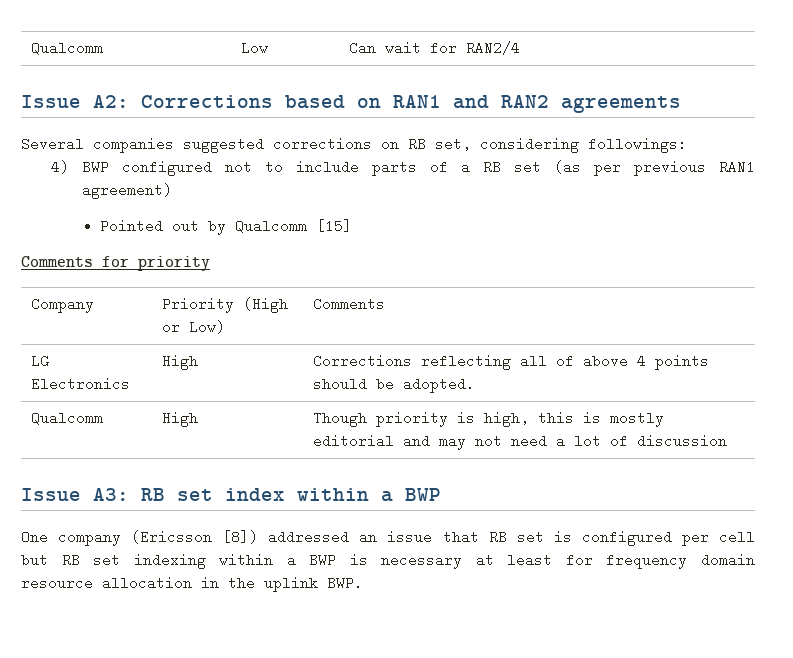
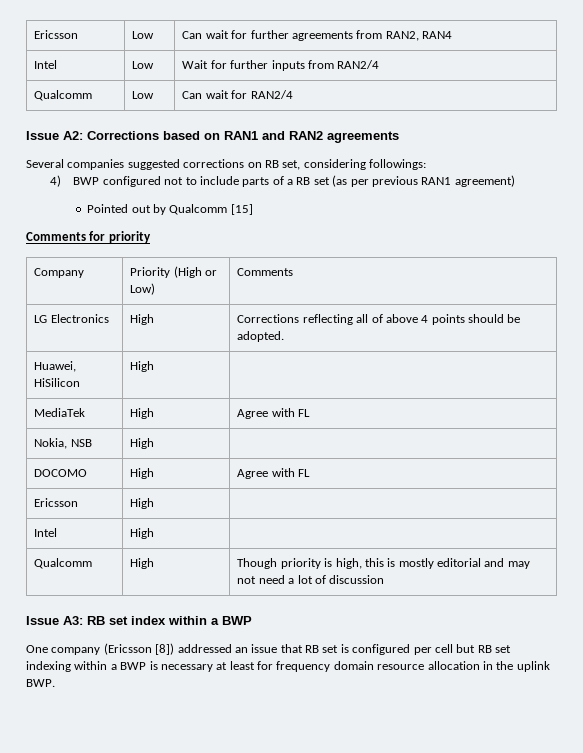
+ Ericsson | Low | Can wait for further agreements from RAN2, RAN4
+ Intel | Low | Wait for further inputs from RAN2/4
+ Huawei, HiSilicon | High |
+ MediaTek | High | Agree with FL
+ Nokia, NSB | High |
+ DOCOMO | High | Agree with FL
+ Ericsson | High |
+ Intel | High |

